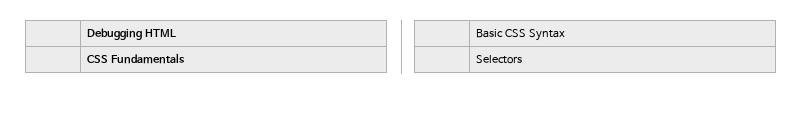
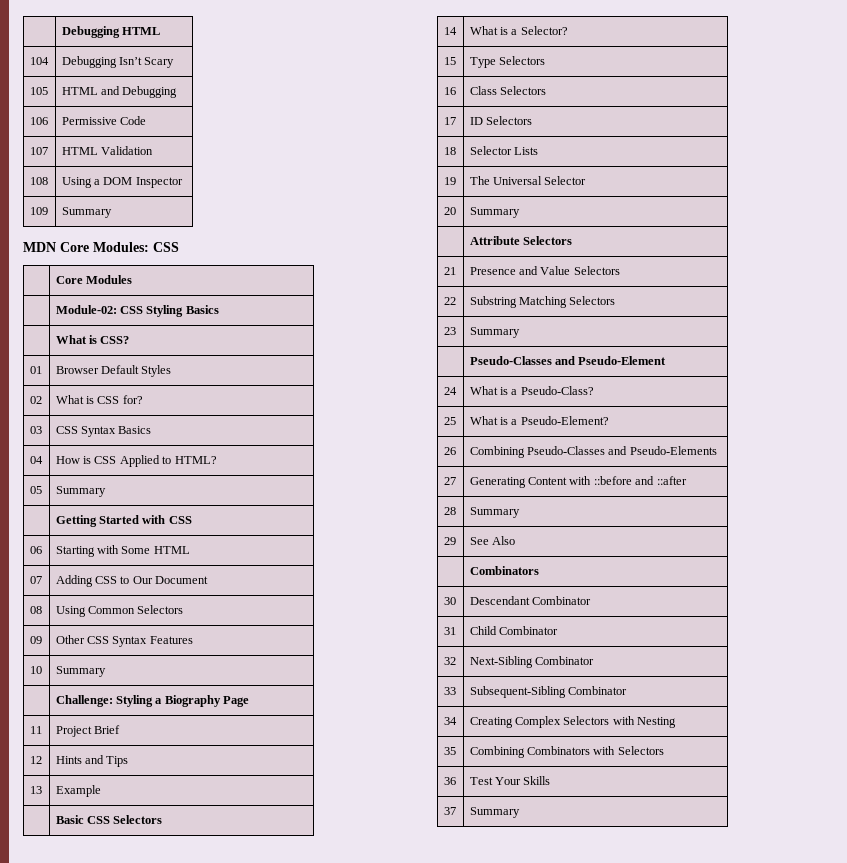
- | CSS Fundamentals
- | Basic CSS Syntax
- | Selectors
+ 104 | Debugging Isn’t Scary
+ 105 | HTML and Debugging
+ 106 | Permissive Code
+ 107 | HTML Validation
+ 108 | Using a DOM Inspector
+ 109 | Summary
+ MDN Core Modules: CSS
+ | Core Modules
+ | Module-02: CSS Styling Basics
+ | What is CSS?
+ 01 | Browser Default Styles
+ 02 | What is CSS for?
+ 03 | CSS Syntax Basics
+ 04 | How is CSS Applied to HTML?
+ 05 | Summary
+ | Getting Started with CSS
+ 06 | Starting with Some HTML
+ 07 | Adding CSS to Our Document
+ 08 | Using Common Selectors
+ 09 | Other CSS Syntax Features
+ 10 | Summary
+ | Challenge: Styling a Biography Page
+ 11 | Project Brief
+ 12 | Hints and Tips
+ 13 | Example
+ | Basic CSS Selectors
+ 14 | What is a Selector?
+ 15 | Type Selectors
+ 16 | Class Selectors
+ 17 | ID Selectors
+ 18 | Selector Lists
+ 19 | The Universal Selector
+ 20 | Summary
+ | Attribute Selectors
+ 21 | Presence and Value Selectors
+ 22 | Substring Matching Selectors
+ 23 | Summary
+ | Pseudo-Classes and Pseudo-Element
+ 24 | What is a Pseudo-Class?
+ 25 | What is a Pseudo-Element?
+ 26 | Combining Pseudo-Classes and Pseudo-Elements
+ 27 | Generating Content with ::before and ::after
+ 28 | Summary
+ 29 | See Also
+ | Combinators
+ 30 | Descendant Combinator
+ 31 | Child Combinator
+ 32 | Next-Sibling Combinator
+ 33 | Subsequent-Sibling Combinator
+ 34 | Creating Complex Selectors with Nesting
+ 35 | Combining Combinators with Selectors
+ 36 | Test Your Skills
+ 37 | Summary

